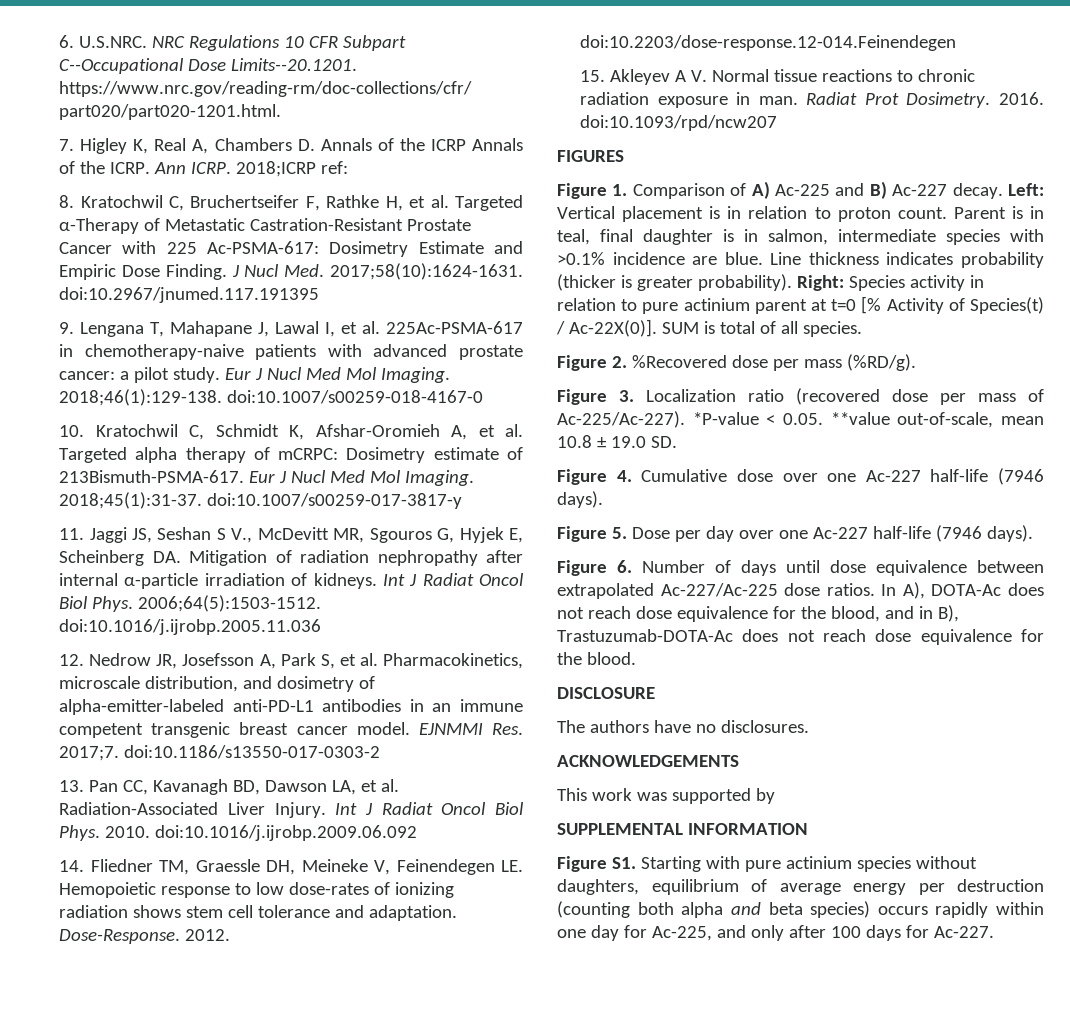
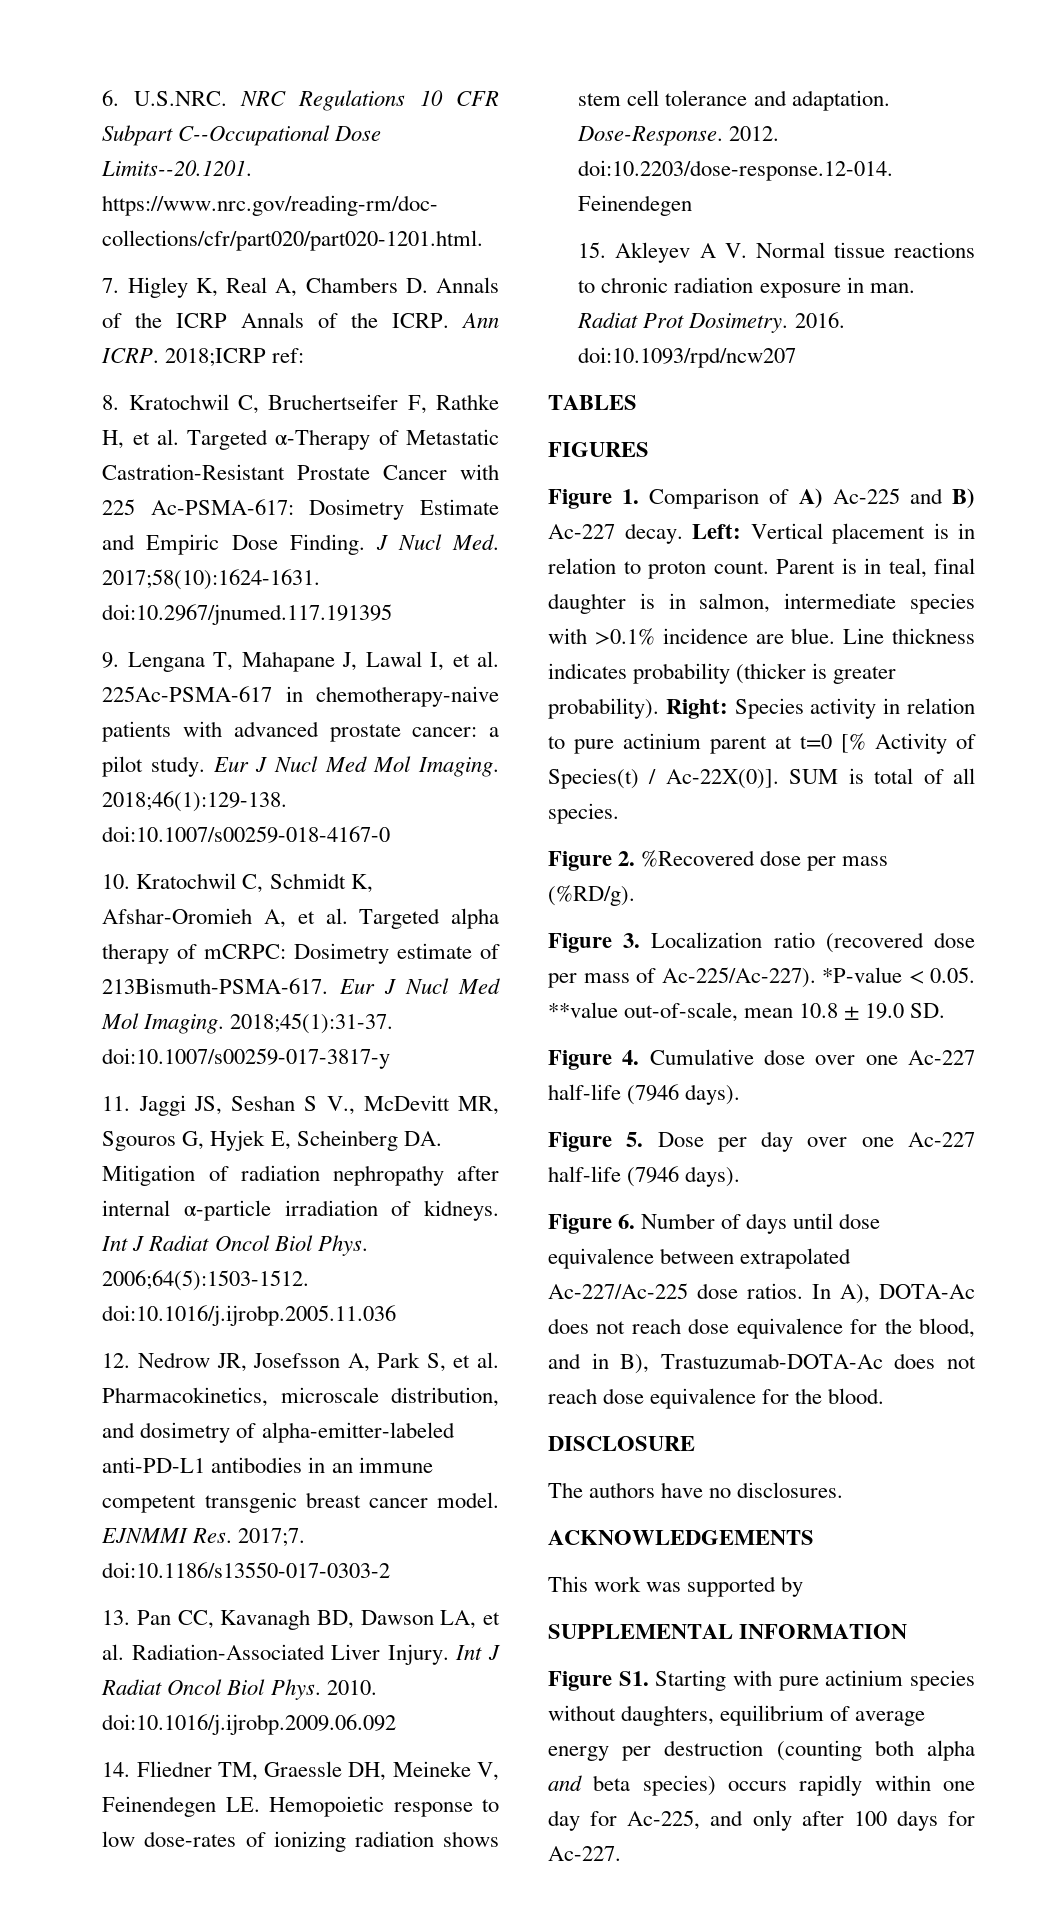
+ TABLES

